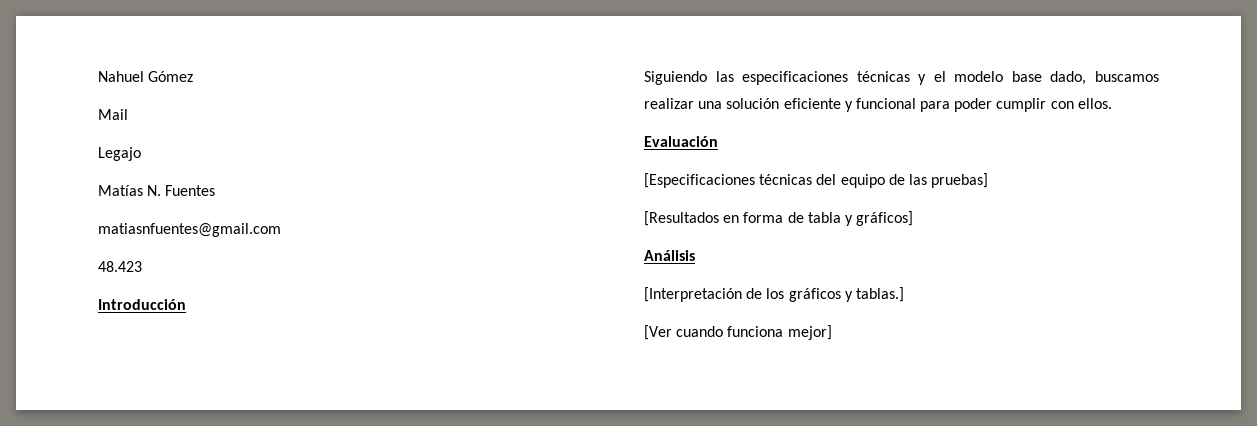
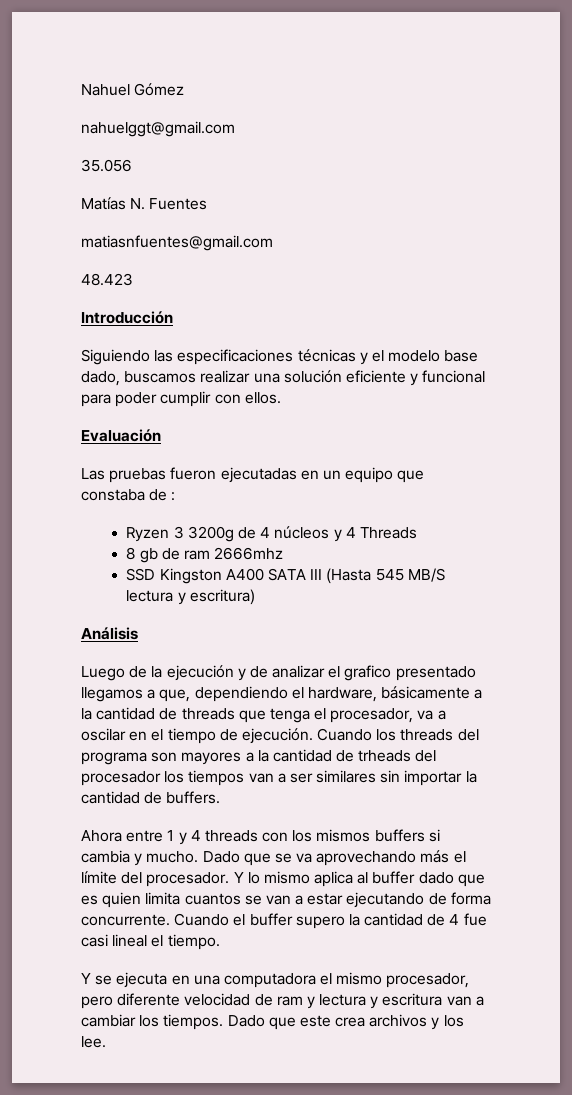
- Mail
- Legajo
+ nahuelggt@gmail.com
+ 35.056
- [Especificaciones técnicas del equipo de las pruebas]
- [Resultados en forma de tabla y gráficos]
+ Las pruebas fueron ejecutadas en un equipo que constaba de :
+ Ryzen 3 3200g de 4 núcleos y 4 Threads
+ 8 gb de ram 2666mhz
+ SSD Kingston A400 SATA III (Hasta 545 MB/S lectura y escritura)
  Análisis
- [Interpretación de los gráficos y tablas.]
- [Ver cuando funciona mejor]
+ Luego de la ejecución y de analizar el grafico presentado llegamos a que, dependiendo el hardware, básicamente a la cantidad de threads que tenga el procesador, va a oscilar en el tiempo de ejecución. Cuando los threads del programa son mayores a la cantidad de trheads del procesador los tiempos van a ser similares sin importar la cantidad de buffers.
+ Ahora entre 1 y 4 threads con los mismos buffers si cambia y mucho. Dado que se va aprovechando más el límite del procesador. Y lo mismo aplica al buffer dado que es quien limita cuantos se van a estar ejecutando de forma concurrente. Cuando el buffer supero la cantidad de 4 fue casi lineal el tiempo.
+ Y se ejecuta en una computadora el mismo procesador, pero diferente velocidad de ram y lectura y escritura van a cambiar los tiempos. Dado que este crea archivos y los lee.

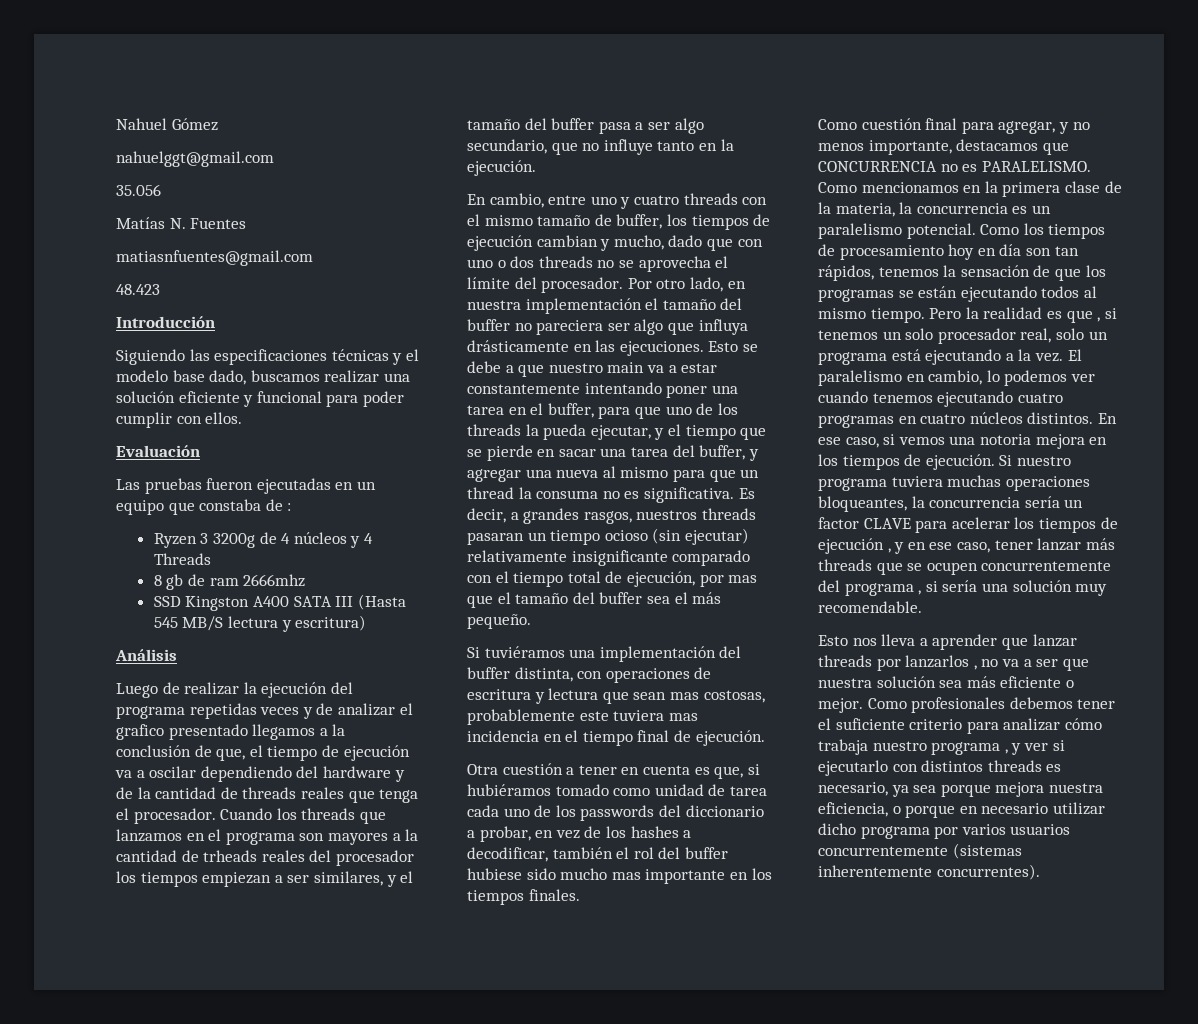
- Luego de la ejecución y de analizar el grafico presentado llegamos a que, dependiendo el hardware, básicamente a la cantidad de threads que tenga el procesador, va a oscilar en el tiempo de ejecución. Cuando los threads del programa son mayores a la cantidad de trheads del procesador los tiempos van a ser similares sin importar la cantidad de buffers.
- Ahora entre 1 y 4 threads con los mismos buffers si cambia y mucho. Dado que se va aprovechando más el límite del procesador. Y lo mismo aplica al buffer dado que es quien limita cuantos se van a estar ejecutando de forma concurrente. Cuando el buffer supero la cantidad de 4 fue casi lineal el tiempo.
- Y se ejecuta en una computadora el mismo procesador, pero diferente velocidad de ram y lectura y escritura van a cambiar los tiempos. Dado que este crea archivos y los lee.
+ Luego de realizar la ejecución del programa repetidas veces y de analizar el grafico presentado llegamos a la conclusión de que, el tiempo de ejecución va a oscilar dependiendo del hardware y de la cantidad de threads reales que tenga el procesador. Cuando los threads que lanzamos en el programa son mayores a la cantidad de trheads reales del procesador los tiempos empiezan a ser similares, y el tamaño del buffer pasa a ser algo secundario, que no influye tanto en la ejecución.
+ En cambio, entre uno y cuatro threads con el mismo tamaño de buffer, los tiempos de ejecución cambian y mucho, dado que con uno o dos threads no se aprovecha el límite del procesador. Por otro lado, en nuestra implementación el tamaño del buffer no pareciera ser algo que influya drásticamente en las ejecuciones. Esto se debe a que nuestro main va a estar constantemente intentando poner una tarea en el buffer, para que uno de los threads la pueda ejecutar, y el tiempo que se pierde en sacar una tarea del buffer, y agregar una nueva al mismo para que un thread la consuma no es significativa. Es decir, a grandes rasgos, nuestros threads pasaran un tiempo ocioso (sin ejecutar) relativamente insignificante comparado con el tiempo total de ejecución, por mas que el tamaño del buffer sea el más pequeño.
+ Si tuviéramos una implementación del buffer distinta, con operaciones de escritura y lectura que sean mas costosas, probablemente este tuviera mas incidencia en el tiempo final de ejecución.
+ Otra cuestión a tener en cuenta es que, si hubiéramos tomado como unidad de tarea cada uno de los passwords del diccionario a probar, en vez de los hashes a decodificar, también el rol del buffer hubiese sido mucho mas importante en los tiempos finales.
+ Como cuestión final para agregar, y no menos importante, destacamos que CONCURRENCIA no es PARALELISMO. Como mencionamos en la primera clase de la materia, la concurrencia es un paralelismo potencial. Como los tiempos de procesamiento hoy en día son tan rápidos, tenemos la sensación de que los programas se están ejecutando todos al mismo tiempo. Pero la realidad es que , si tenemos un solo procesador real, solo un programa está ejecutando a la vez. El paralelismo en cambio, lo podemos ver cuando tenemos ejecutando cuatro programas en cuatro núcleos distintos. En ese caso, si vemos una notoria mejora en los tiempos de ejecución. Si nuestro programa tuviera muchas operaciones bloqueantes, la concurrencia sería un factor CLAVE para acelerar los tiempos de ejecución , y en ese caso, tener lanzar más threads que se ocupen concurrentemente del programa , si sería una solución muy recomendable.
+ Esto nos lleva a aprender que lanzar threads por lanzarlos , no va a ser que nuestra solución sea más eficiente o mejor. Como profesionales debemos tener el suficiente criterio para analizar cómo trabaja nuestro programa , y ver si ejecutarlo con distintos threads es necesario, ya sea porque mejora nuestra eficiencia, o porque en necesario utilizar dicho programa por varios usuarios concurrentemente (sistemas inherentemente concurrentes).

